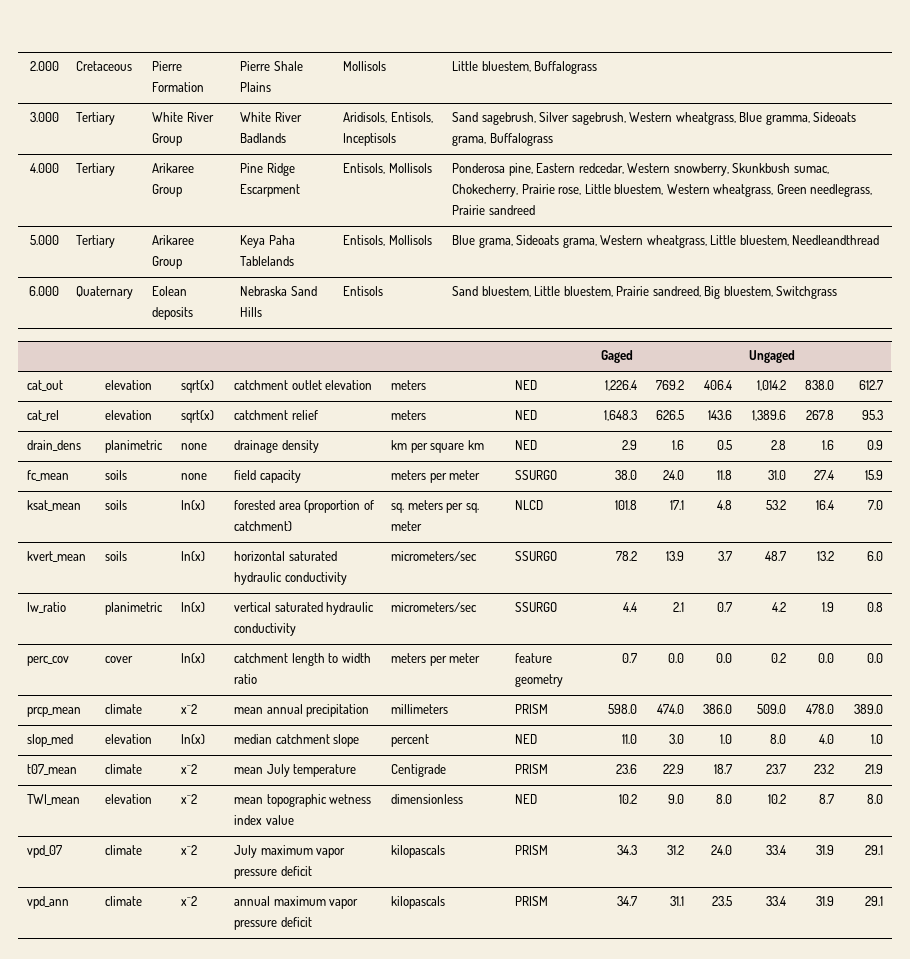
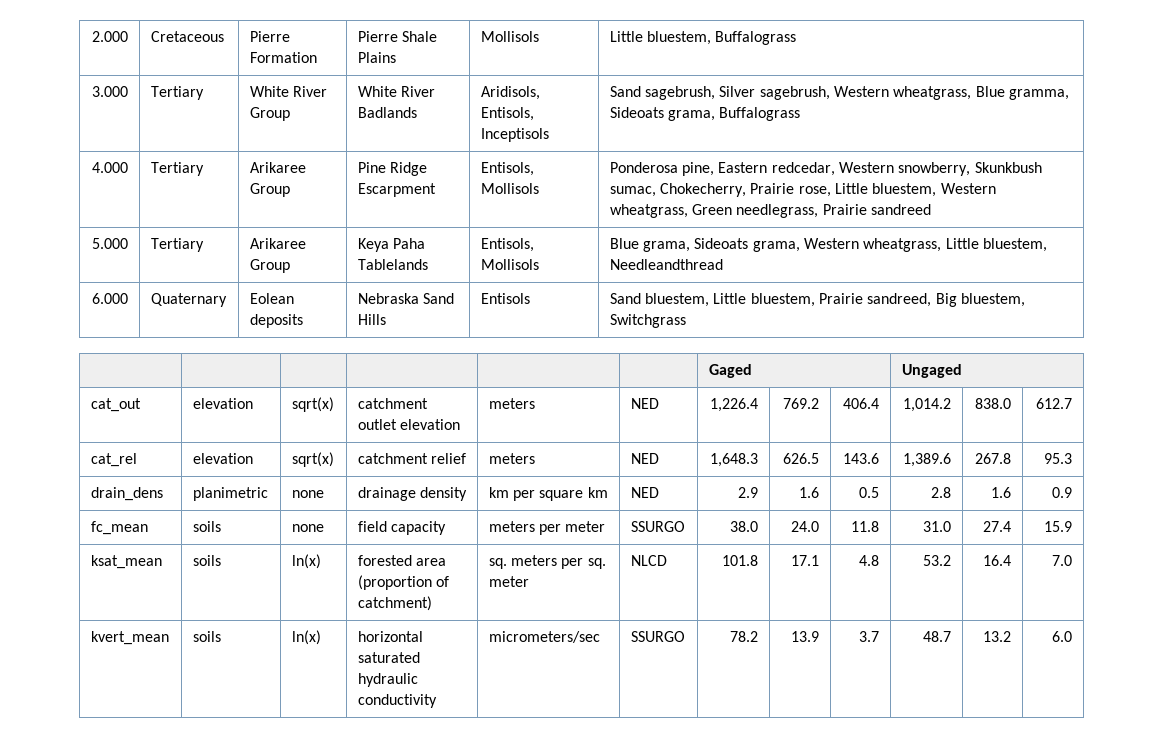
- lw_ratio | planimetric | ln(x) | vertical saturated hydraulic conductivity | micrometers/sec | SSURGO | 4.4 | 2.1 | 0.7 | 4.2 | 1.9 | 0.8
- perc_cov | cover | ln(x) | catchment length to width ratio | meters per meter | feature geometry | 0.7 | 0.0 | 0.0 | 0.2 | 0.0 | 0.0
- prcp_mean | climate | x^2 | mean annual precipitation | millimeters | PRISM | 598.0 | 474.0 | 386.0 | 509.0 | 478.0 | 389.0
- slop_med | elevation | ln(x) | median catchment slope | percent | NED | 11.0 | 3.0 | 1.0 | 8.0 | 4.0 | 1.0
- t07_mean | climate | x^2 | mean July temperature | Centigrade | PRISM | 23.6 | 22.9 | 18.7 | 23.7 | 23.2 | 21.9
- TWI_mean | elevation | x^2 | mean topographic wetness index value | dimensionless | NED | 10.2 | 9.0 | 8.0 | 10.2 | 8.7 | 8.0
- vpd_07 | climate | x^2 | July maximum vapor pressure deficit | kilopascals | PRISM | 34.3 | 31.2 | 24.0 | 33.4 | 31.9 | 29.1
- vpd_ann | climate | x^2 | annual maximum vapor pressure deficit | kilopascals | PRISM | 34.7 | 31.1 | 23.5 | 33.4 | 31.9 | 29.1

